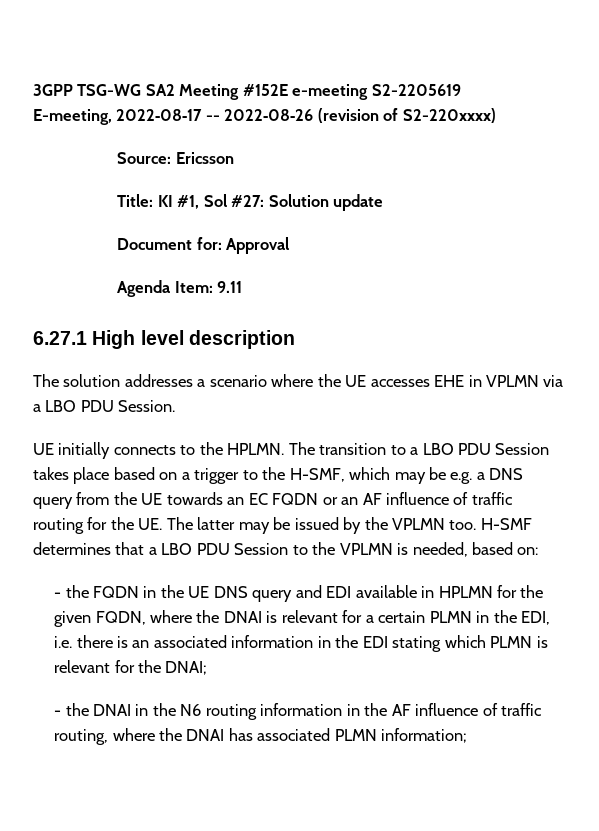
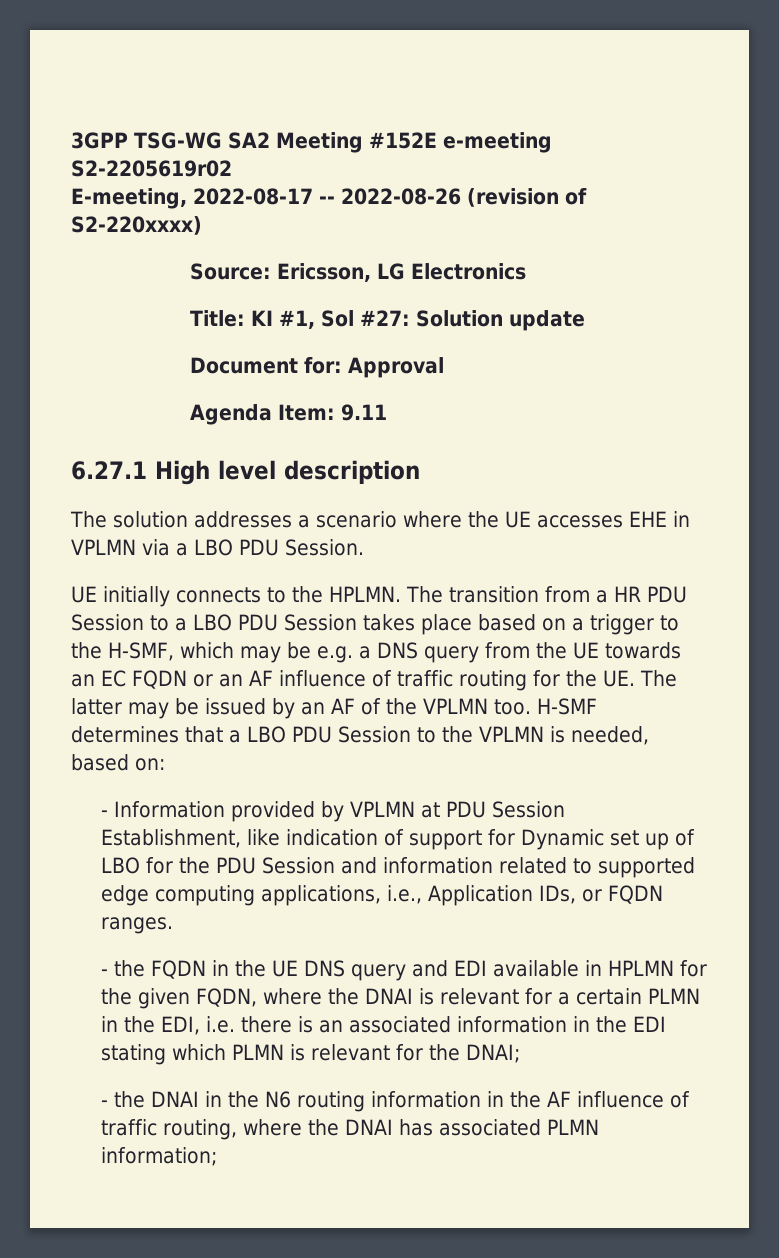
- 3GPP TSG-WG SA2 Meeting #152E e-meeting S2-2205619
+ 3GPP TSG-WG SA2 Meeting #152E e-meeting S2-2205619r02
- Source: Ericsson
+ Source: Ericsson, LG Electronics
- The transition to a LBO PDU Session takes place based on a trigger to the H-SMF, which may be e.g. a DNS query from the UE towards an EC FQDN or an AF influence of traffic routing for the UE. The latter may be issued by the VPLMN too.
+ The transition from a HR PDU Session to a LBO PDU Session takes place based on a trigger to the H-SMF, which may be e.g. a DNS query from the UE towards an EC FQDN or an AF influence of traffic routing for the UE. The latter may be issued by an AF of the VPLMN too.
+ - Information provided by VPLMN at PDU Session Establishment, like indication of support for Dynamic set up of LBO for the PDU Session and information related to supported edge computing applications, i.e., Application IDs, or FQDN ranges.

